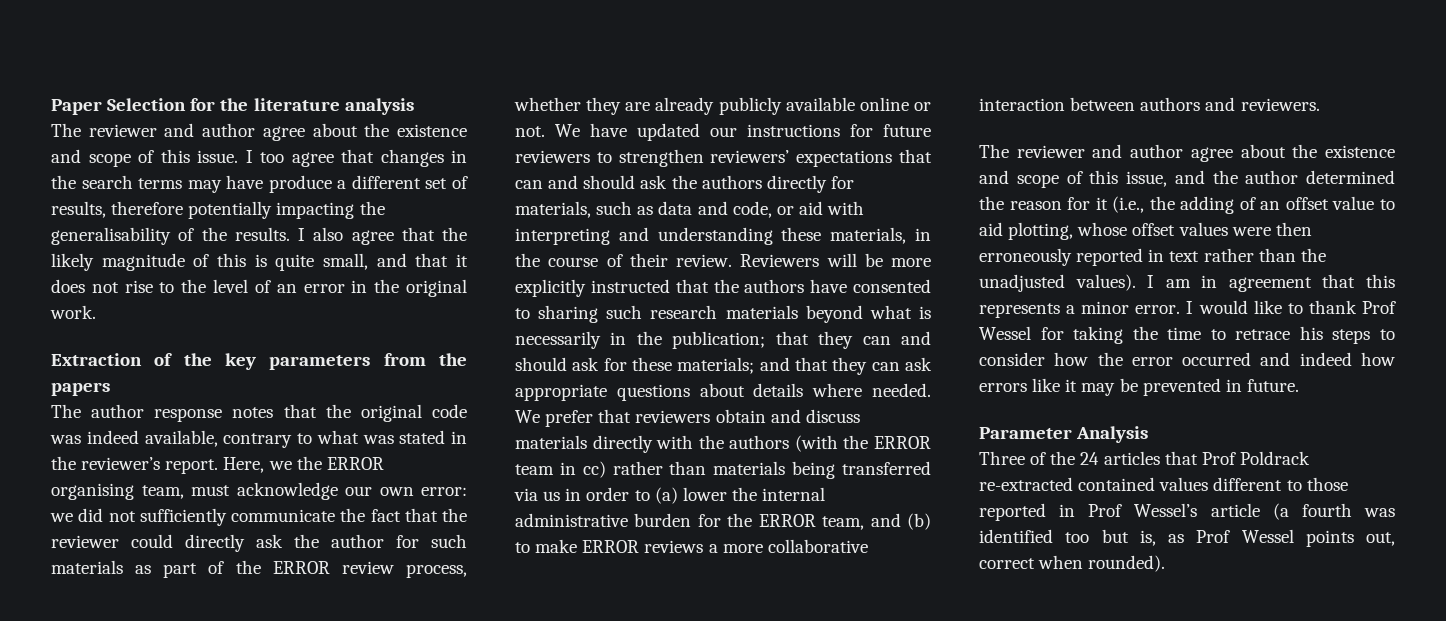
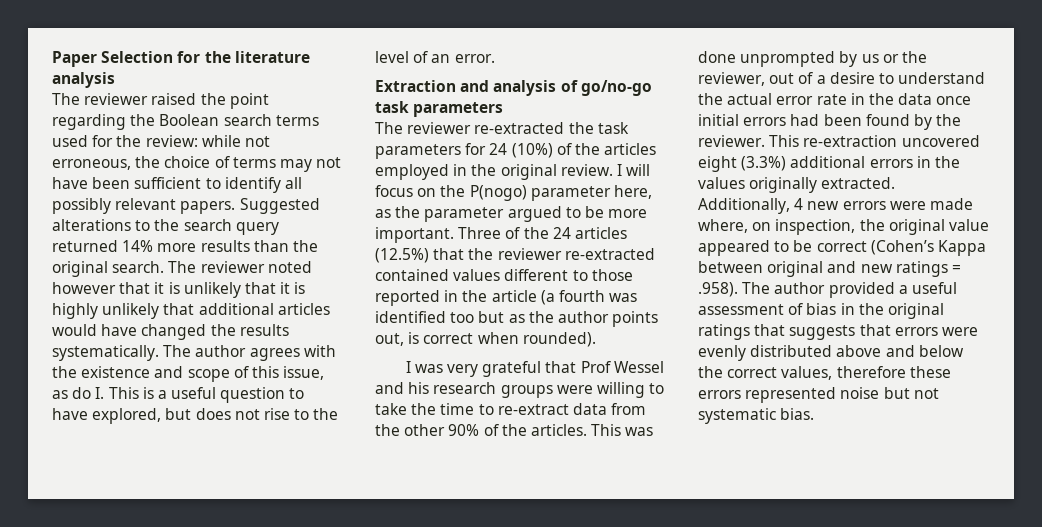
- The reviewer and author agree about the existence and scope of this issue. I too agree that changes in the search terms may have produce a different set of results, therefore potentially impacting the generalisability of the results. I also agree that the likely magnitude of this is quite small, and that it does not rise to the level of an error in the original work.
- Extraction of the key parameters from the papers
- The author response notes that the original code was indeed available, contrary to what was stated in the reviewer’s report. Here, we the ERROR organising team, must acknowledge our own error: we did not sufficiently communicate the fact that the reviewer could directly ask the author for such materials as part of the ERROR review process, whether they are already publicly available online or not. We have updated our instructions for future reviewers to strengthen reviewers’ expectations that can and should ask the authors directly for materials, such as data and code, or aid with interpreting and understanding these materials, in the course of their review. Reviewers will be more explicitly instructed that the authors have consented to sharing such research materials beyond what is necessarily in the publication; that they can and should ask for these materials; and that they can ask appropriate questions about details where needed. We prefer that reviewers obtain and discuss materials directly with the authors (with the ERROR team in cc) rather than materials being transferred via us in order to (a) lower the internal administrative burden for the ERROR team, and (b) to make ERROR reviews a more collaborative interaction between authors and reviewers.
- The reviewer and author agree about the existence and scope of this issue, and the author determined the reason for it (i.e., the adding of an offset value to aid plotting, whose offset values were then erroneously reported in text rather than the unadjusted values). I am in agreement that this represents a minor error. I would like to thank Prof Wessel for taking the time to retrace his steps to consider how the error occurred and indeed how errors like it may be prevented in future.
- Parameter Analysis
- Three of the 24 articles that Prof Poldrack re-extracted contained values different to those reported in Prof Wessel’s article (a fourth was identified too but is, as Prof Wessel points out, correct when rounded).
+ The reviewer raised the point regarding the Boolean search terms used for the review: while not erroneous, the choice of terms may not have been sufficient to identify all possibly relevant papers. Suggested alterations to the search query returned 14% more results than the original search. The reviewer noted however that it is unlikely that it is highly unlikely that additional articles would have changed the results systematically. The author agrees with the existence and scope of this issue, as do I. This is a useful question to have explored, but does not rise to the level of an error.
+ Extraction and analysis of go/no-go task parameters
+ The reviewer re-extracted the task parameters for 24 (10%) of the articles employed in the original review. I will focus on the P(nogo) parameter here, as the parameter argued to be more important. Three of the 24 articles (12.5%) that the reviewer re-extracted contained values different to those reported in the article (a fourth was identified too but as the author points out, is correct when rounded).
+ I was very grateful that Prof Wessel and his research groups were willing to take the time to re-extract data from the other 90% of the articles. This was done unprompted by us or the reviewer, out of a desire to understand the actual error rate in the data once initial errors had been found by the reviewer. This re-extraction uncovered eight (3.3%) additional errors in the values originally extracted. Additionally, 4 new errors were made where, on inspection, the original value appeared to be correct (Cohen’s Kappa between original and new ratings = .958). The author provided a useful assessment of bias in the original ratings that suggests that errors were evenly distributed above and below the correct values, therefore these errors represented noise but not systematic bias.

